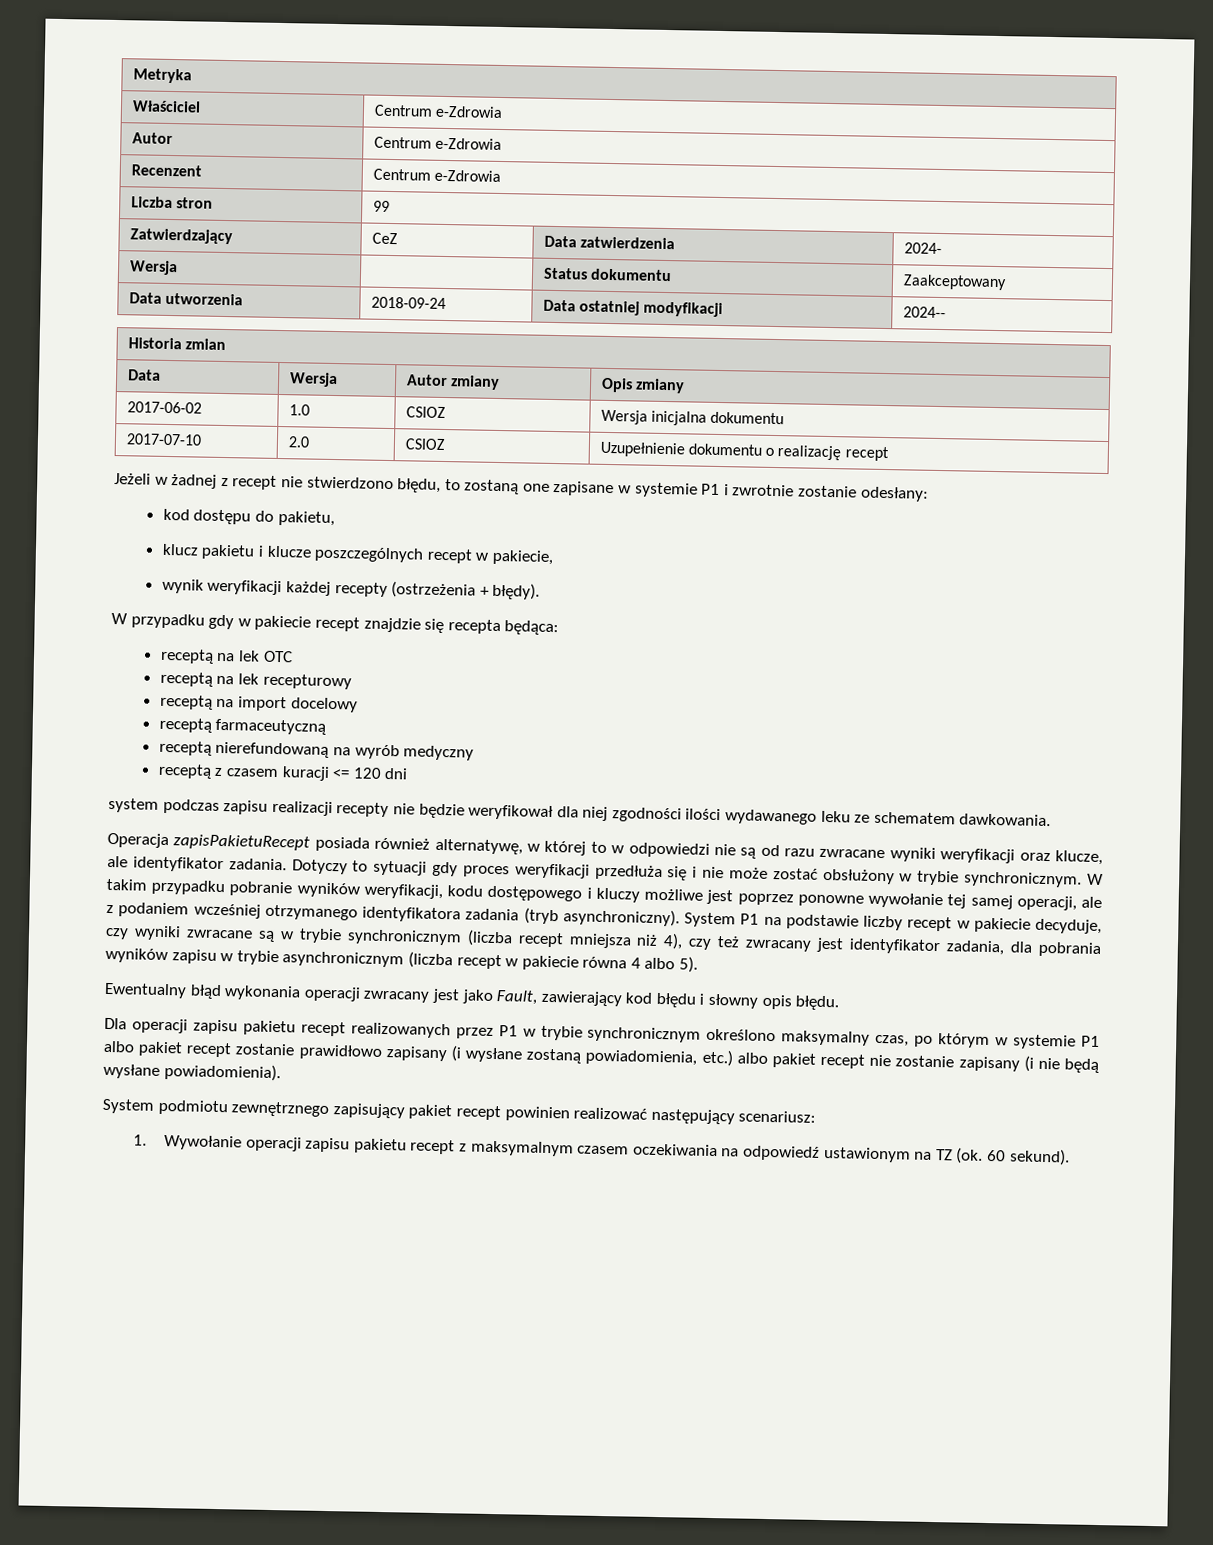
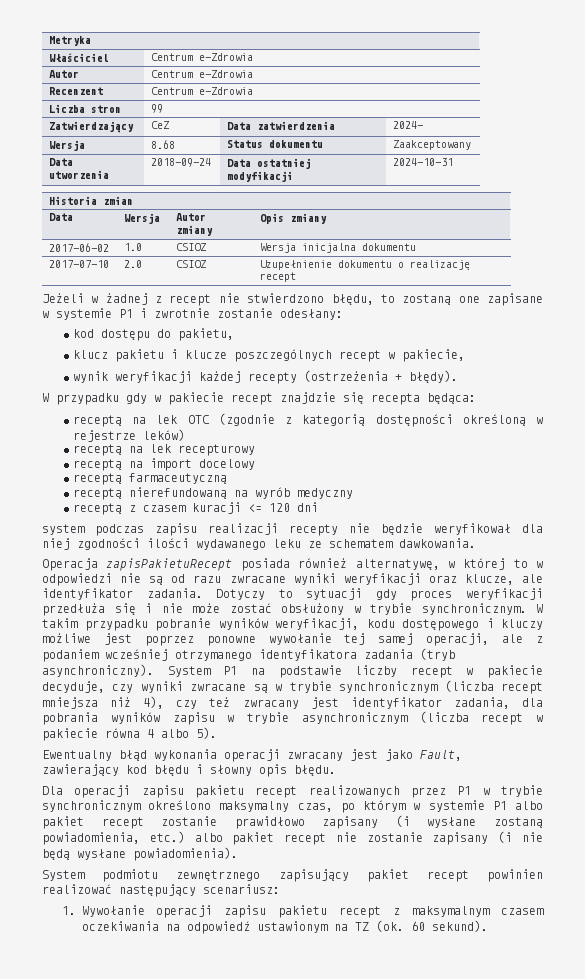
- Wersja | | Status dokumentu | Zaakceptowany
+ Wersja | 8.68 | Status dokumentu | Zaakceptowany
- Data utworzenia | 2018-09-24 | Data ostatniej modyfikacji | 2024--
+ Data utworzenia | 2018-09-24 | Data ostatniej modyfikacji | 2024-10-31
- receptą na lek OTC
+ receptą na lek OTC (zgodnie z kategorią dostępności określoną w rejestrze leków)

